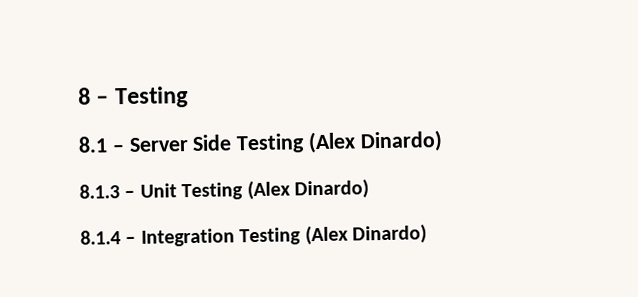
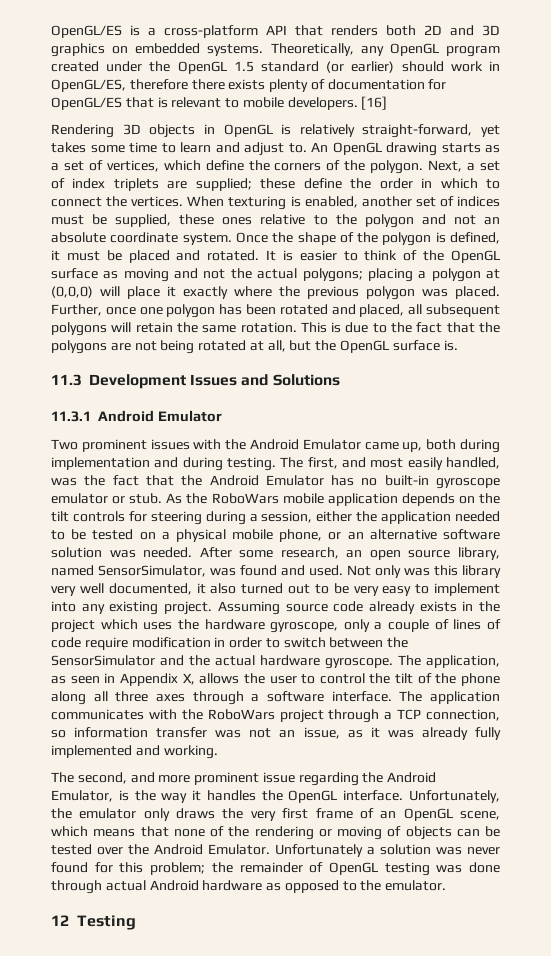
- 8 – Testing
- 8.1 – Server Side Testing (Alex Dinardo)
- 8.1.3 – Unit Testing (Alex Dinardo)
- 8.1.4 – Integration Testing (Alex Dinardo)
+ OpenGL/ES is a cross-platform API that renders both 2D and 3D graphics on embedded systems. Theoretically, any OpenGL program created under the OpenGL 1.5 standard (or earlier) should work in OpenGL/ES, therefore there exists plenty of documentation for OpenGL/ES that is relevant to mobile developers. [16]
+ Rendering 3D objects in OpenGL is relatively straight-forward, yet takes some time to learn and adjust to. An OpenGL drawing starts as a set of vertices, which define the corners of the polygon. Next, a set of index triplets are supplied; these define the order in which to connect the vertices. When texturing is enabled, another set of indices must be supplied, these ones relative to the polygon and not an absolute coordinate system. Once the shape of the polygon is defined, it must be placed and rotated. It is easier to think of the OpenGL surface as moving and not the actual polygons; placing a polygon at (0,0,0) will place it exactly where the previous polygon was placed. Further, once one polygon has been rotated and placed, all subsequent polygons will retain the same rotation. This is due to the fact that the polygons are not being rotated at all, but the OpenGL surface is.
+ 11.3 Development Issues and Solutions
+ 11.3.1 Android Emulator
+ Two prominent issues with the Android Emulator came up, both during implementation and during testing. The first, and most easily handled, was the fact that the Android Emulator has no built-in gyroscope emulator or stub. As the RoboWars mobile application depends on the tilt controls for steering during a session, either the application needed to be tested on a physical mobile phone, or an alternative software solution was needed. After some research, an open source library, named SensorSimulator, was found and used. Not only was this library very well documented, it also turned out to be very easy to implement into any existing project. Assuming source code already exists in the project which uses the hardware gyroscope, only a couple of lines of code require modification in order to switch between the SensorSimulator and the actual hardware gyroscope. The application, as seen in Appendix X, allows the user to control the tilt of the phone along all three axes through a software interface. The application communicates with the RoboWars project through a TCP connection, so information transfer was not an issue, as it was already fully implemented and working.
+ The second, and more prominent issue regarding the Android Emulator, is the way it handles the OpenGL interface. Unfortunately, the emulator only draws the very first frame of an OpenGL scene, which means that none of the rendering or moving of objects can be tested over the Android Emulator. Unfortunately a solution was never found for this problem; the remainder of OpenGL testing was done through actual Android hardware as opposed to the emulator.
+ 12 Testing

